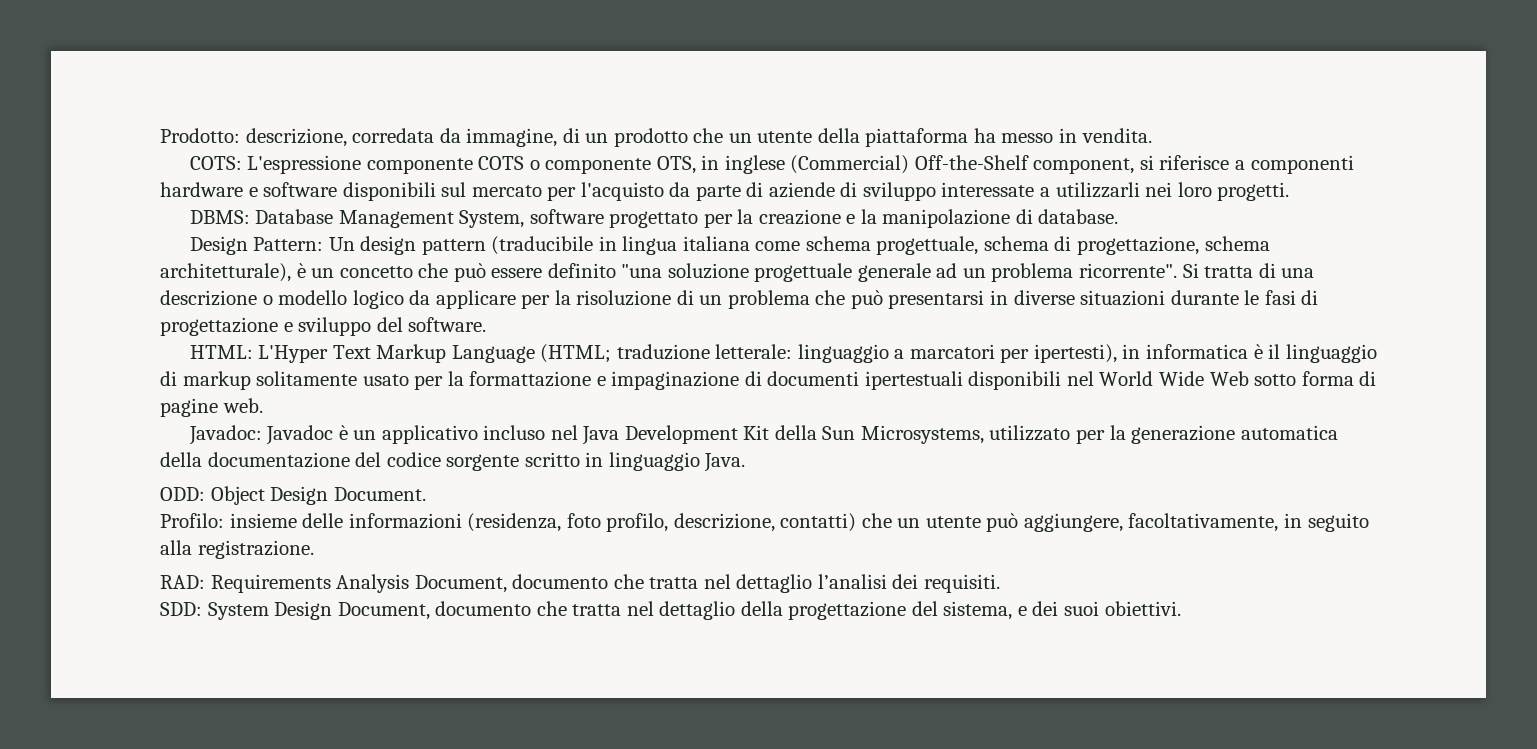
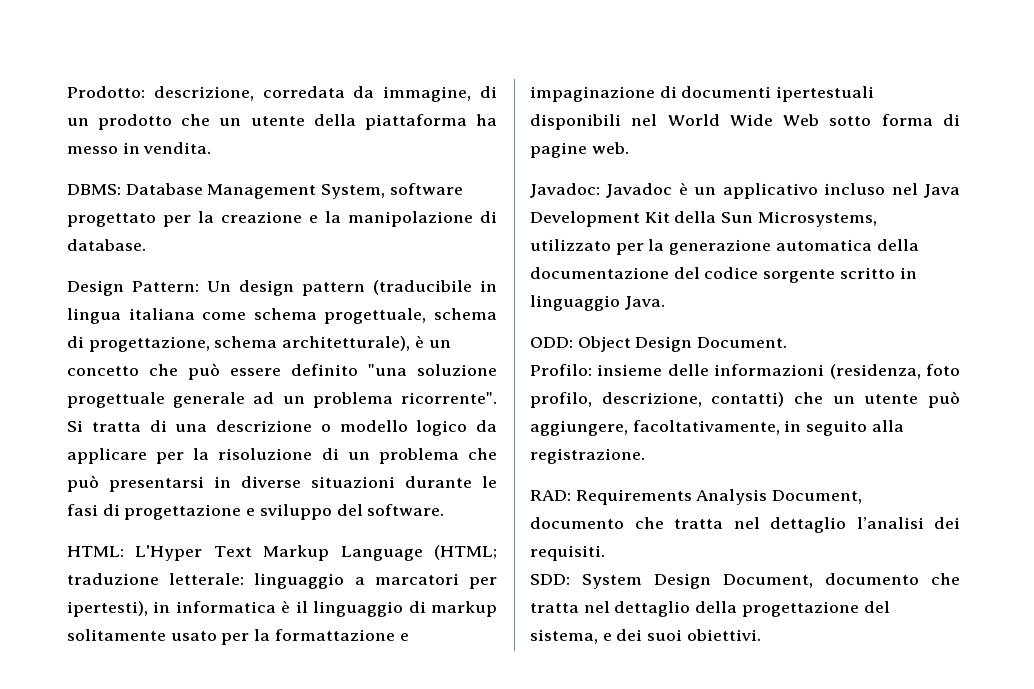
- COTS: L'espressione componente COTS o componente OTS, in inglese (Commercial) Off-the-Shelf component, si riferisce a componenti hardware e software disponibili sul mercato per l'acquisto da parte di aziende di sviluppo interessate a utilizzarli nei loro progetti.

